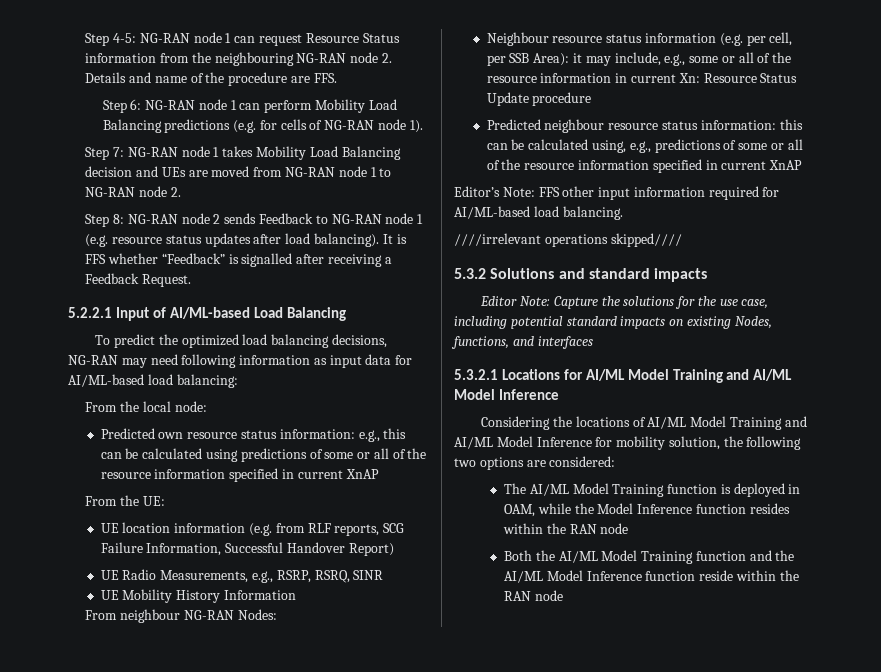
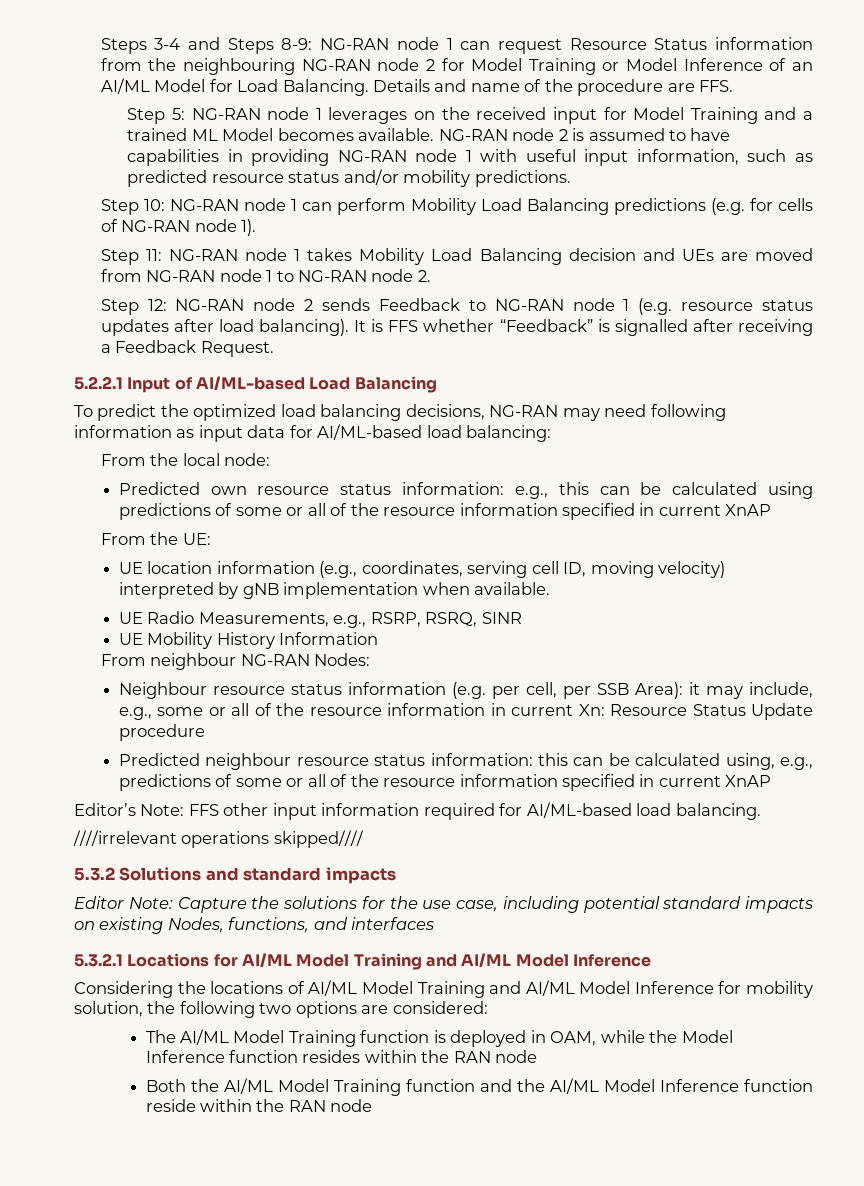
- Step 4-5: NG-RAN node 1 can request Resource Status information from the neighbouring NG-RAN node 2. Details and name of the procedure are FFS.
+ Steps 3-4 and Steps 8-9: NG-RAN node 1 can request Resource Status information from the neighbouring NG-RAN node 2 for Model Training or Model Inference of an AI/ML Model for Load Balancing. Details and name of the procedure are FFS.
- Step 6: NG-RAN node 1 can perform Mobility Load Balancing predictions (e.g. for cells of NG-RAN node 1).
+ Step 5: NG-RAN node 1 leverages on the received input for Model Training and a trained ML Model becomes available. NG-RAN node 2 is assumed to have capabilities in providing NG-RAN node 1 with useful input information, such as predicted resource status and/or mobility predictions.
+ Step 10: NG-RAN node 1 can perform Mobility Load Balancing predictions (e.g. for cells of NG-RAN node 1).
- Step 7: NG-RAN node 1 takes Mobility Load Balancing decision and UEs are moved from NG-RAN node 1 to NG-RAN node 2.
+ Step 11: NG-RAN node 1 takes Mobility Load Balancing decision and UEs are moved from NG-RAN node 1 to NG-RAN node 2.
- Step 8: NG-RAN node 2 sends Feedback to NG-RAN node 1 (e.g. resource status updates after load balancing).
+ Step 12: NG-RAN node 2 sends Feedback to NG-RAN node 1 (e.g. resource status updates after load balancing).
- UE location information (e.g. from RLF reports, SCG Failure Information, Successful Handover Report)
+ UE location information (e.g., coordinates, serving cell ID, moving velocity) interpreted by gNB implementation when available.

